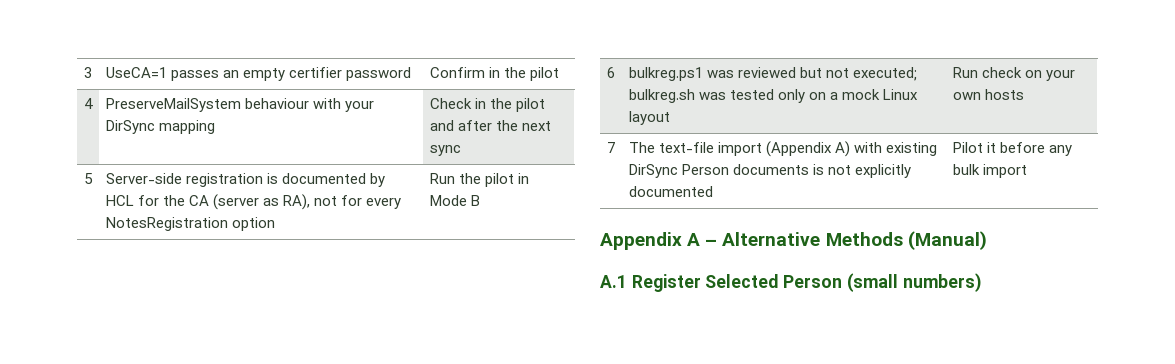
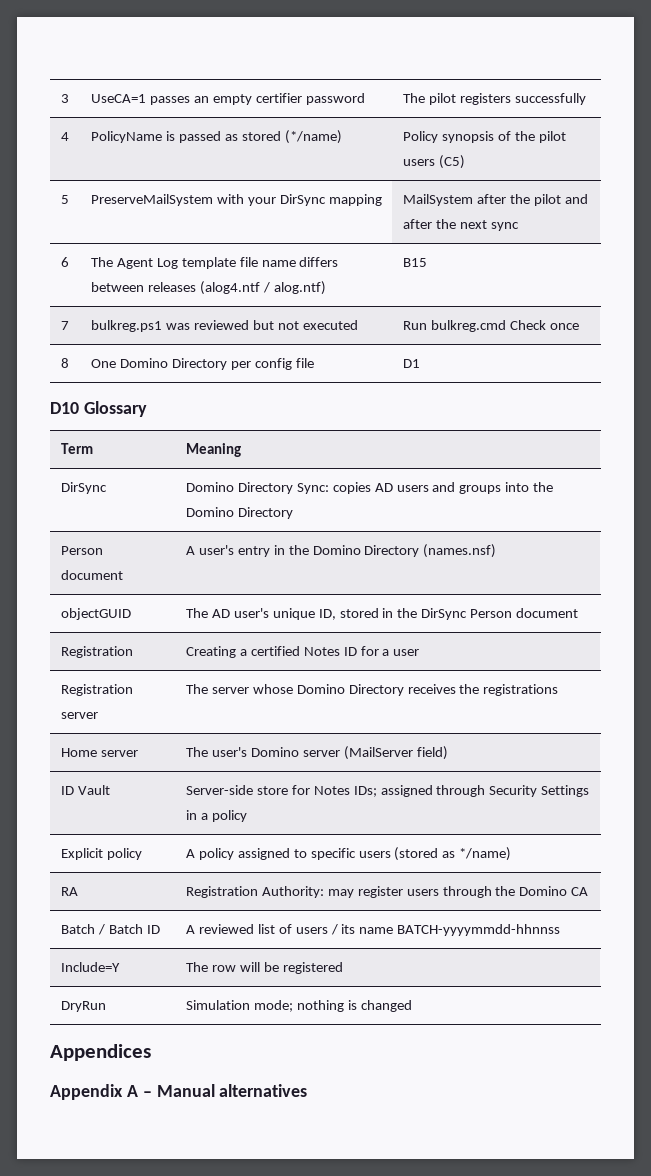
- 3 | UseCA=1 passes an empty certifier password | Confirm in the pilot
+ 3 | UseCA=1 passes an empty certifier password | The pilot registers successfully
- 4 | PreserveMailSystem behaviour with your DirSync mapping | Check in the pilot and after the next sync
+ 4 | PolicyName is passed as stored (*/name) | Policy synopsis of the pilot users (C5)
+ 5 | PreserveMailSystem with your DirSync mapping | MailSystem after the pilot and after the next sync
- 5 | Server-side registration is documented by HCL for the CA (server as RA), not for every NotesRegistration option | Run the pilot in Mode B
- 6 | bulkreg.ps1 was reviewed but not executed; bulkreg.sh was tested only on a mock Linux layout | Run check on your own hosts
- 7 | The text-file import (Appendix A) with existing DirSync Person documents is not explicitly documented | Pilot it before any bulk import
- Appendix A – Alternative Methods (Manual)
- A.1 Register Selected Person (small numbers)
+ 6 | The Agent Log template file name differs between releases (alog4.ntf / alog.ntf) | B15
+ 7 | bulkreg.ps1 was reviewed but not executed | Run bulkreg.cmd Check once
+ 8 | One Domino Directory per config file | D1
+ D10 Glossary
+ Term | Meaning
+ DirSync | Domino Directory Sync: copies AD users and groups into the Domino Directory
+ Person document | A user's entry in the Domino Directory (names.nsf)
+ objectGUID | The AD user's unique ID, stored in the DirSync Person document
+ Registration | Creating a certified Notes ID for a user
+ Registration server | The server whose Domino Directory receives the registrations
+ Home server | The user's Domino server (MailServer field)
+ ID Vault | Server-side store for Notes IDs; assigned through Security Settings in a policy
+ Explicit policy | A policy assigned to specific users (stored as */name)
+ RA | Registration Authority: may register users through the Domino CA
+ Batch / Batch ID | A reviewed list of users / its name BATCH-yyyymmdd-hhnnss
+ Include=Y | The row will be registered
+ DryRun | Simulation mode; nothing is changed
+ Appendices
+ Appendix A – Manual alternatives

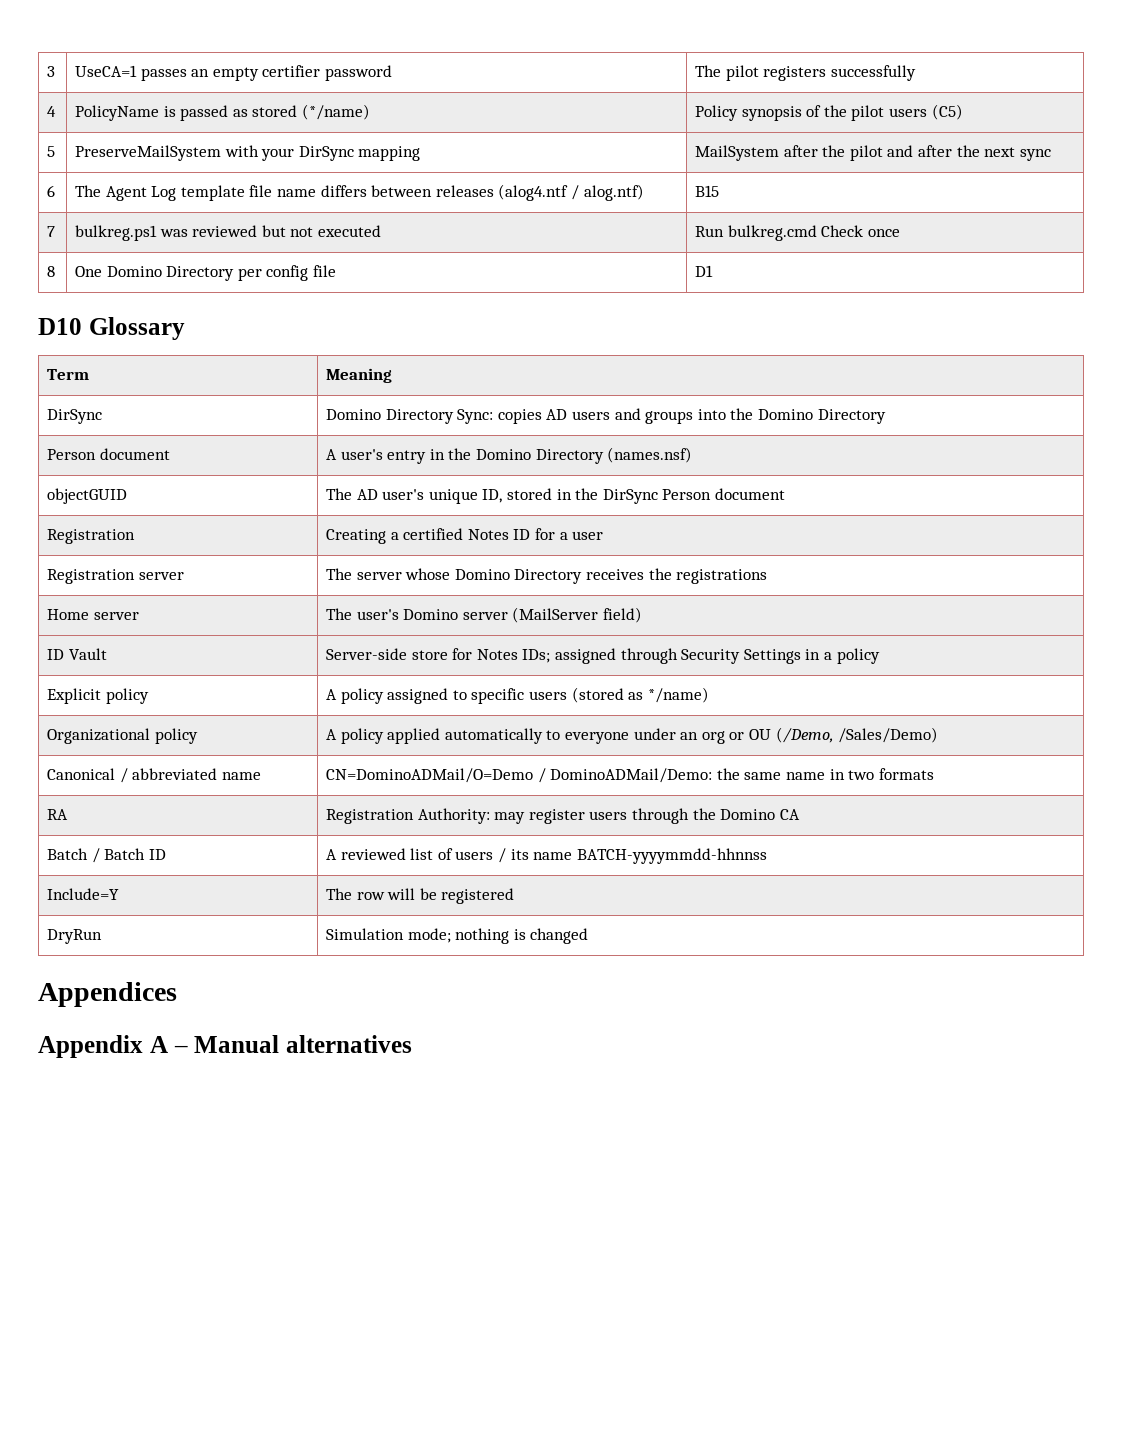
+ Organizational policy | A policy applied automatically to everyone under an org or OU (/Demo, /Sales/Demo)
+ Canonical / abbreviated name | CN=DominoADMail/O=Demo / DominoADMail/Demo: the same name in two formats

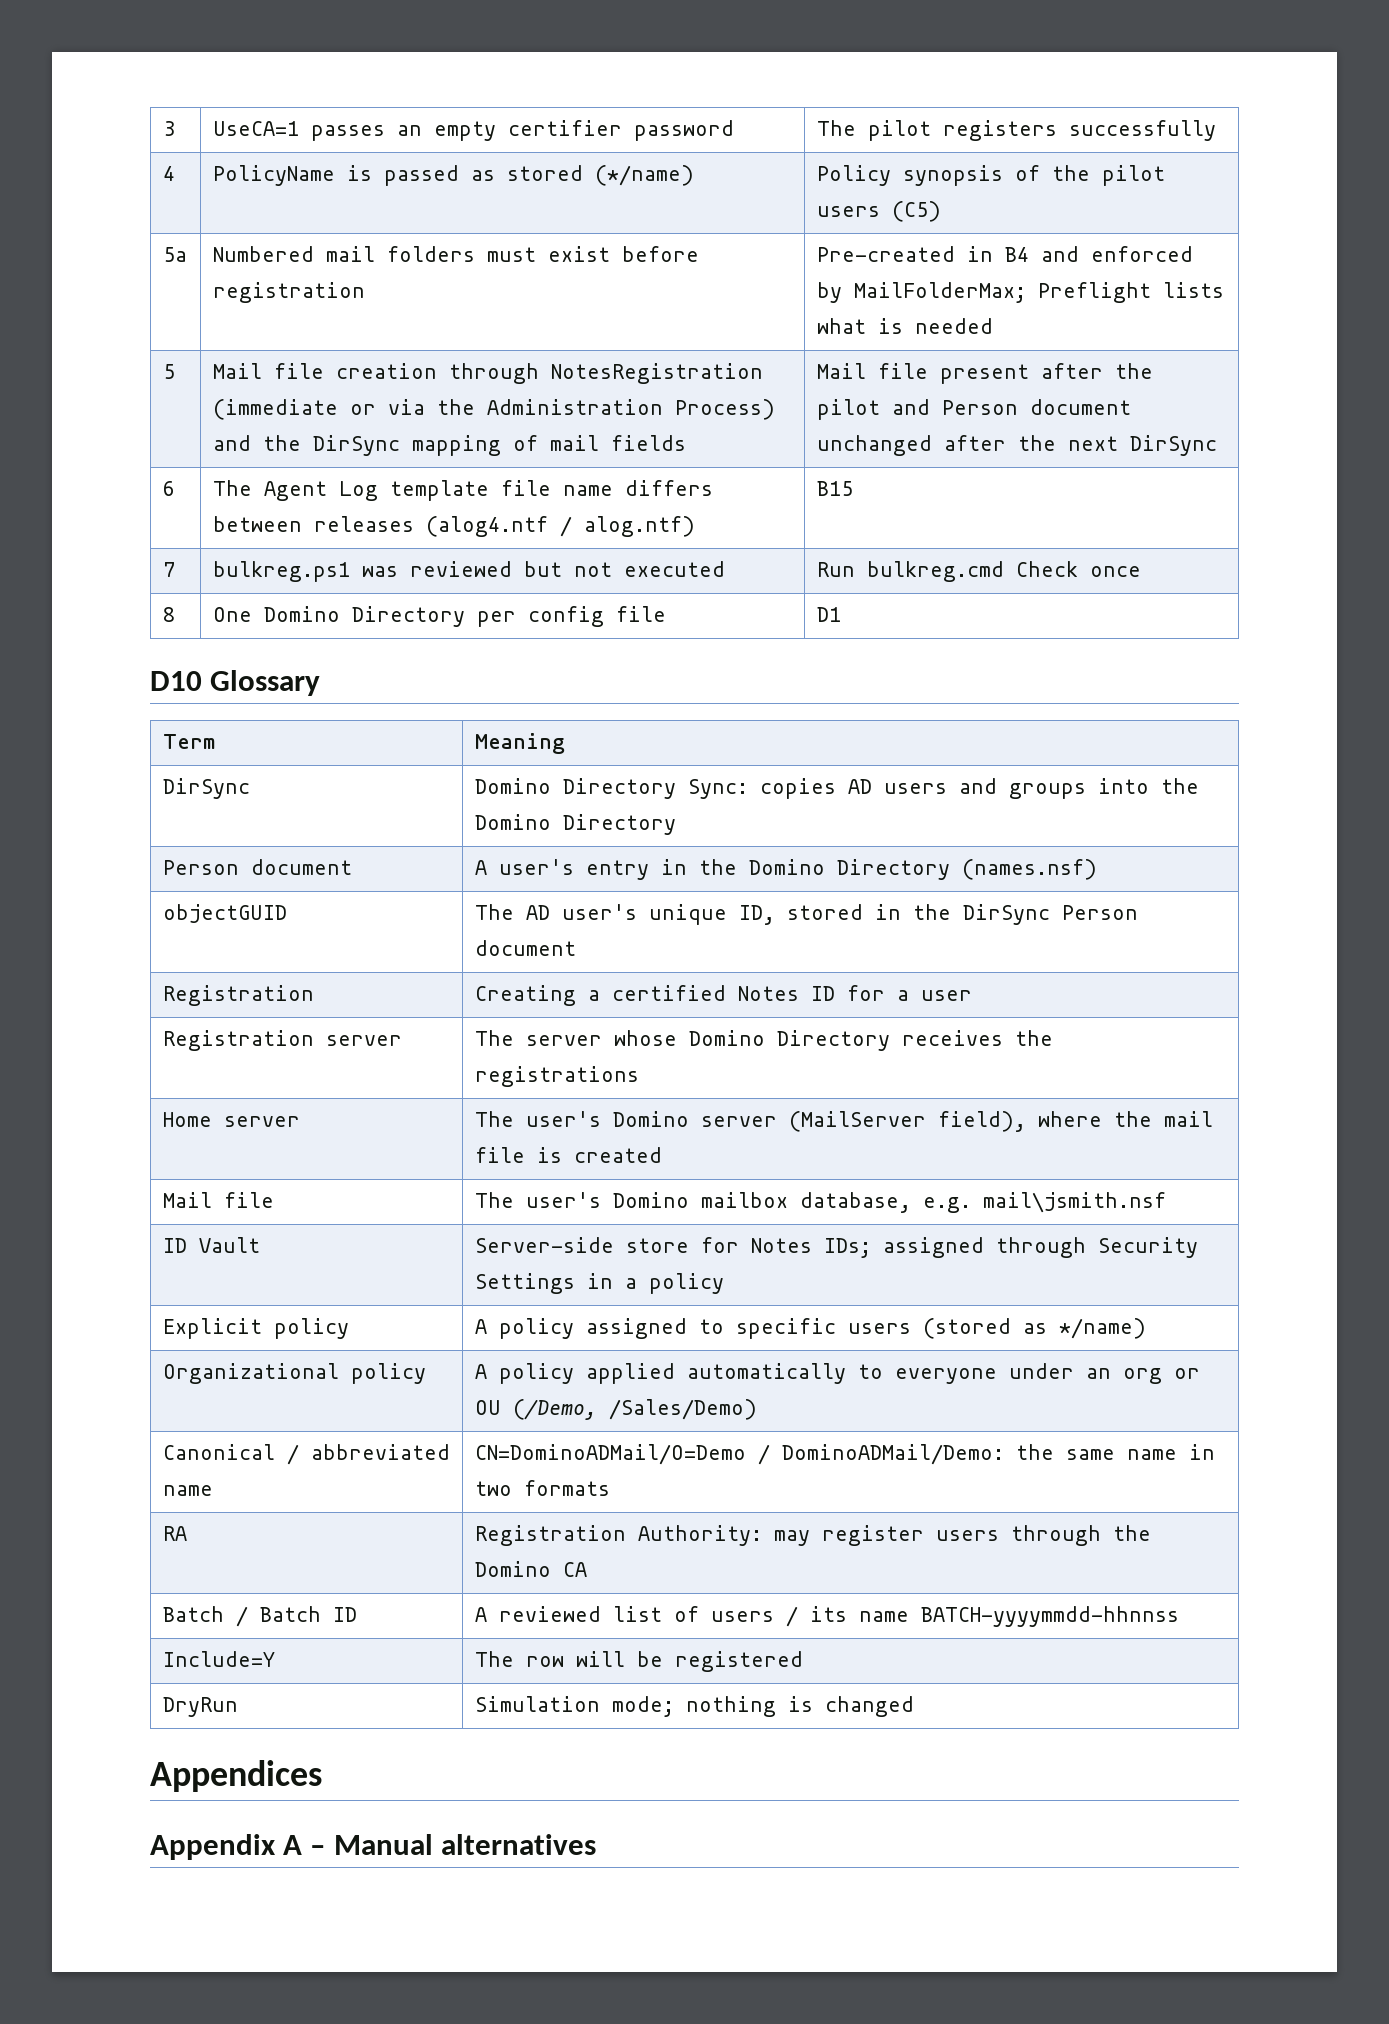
- 5 | PreserveMailSystem with your DirSync mapping | MailSystem after the pilot and after the next sync
+ 5a | Numbered mail folders must exist before registration | Pre-created in B4 and enforced by MailFolderMax; Preflight lists what is needed
+ 5 | Mail file creation through NotesRegistration (immediate or via the Administration Process) and the DirSync mapping of mail fields | Mail file present after the pilot and Person document unchanged after the next DirSync
- Home server | The user's Domino server (MailServer field)
+ Home server | The user's Domino server (MailServer field), where the mail file is created
+ Mail file | The user's Domino mailbox database, e.g. mail\jsmith.nsf

